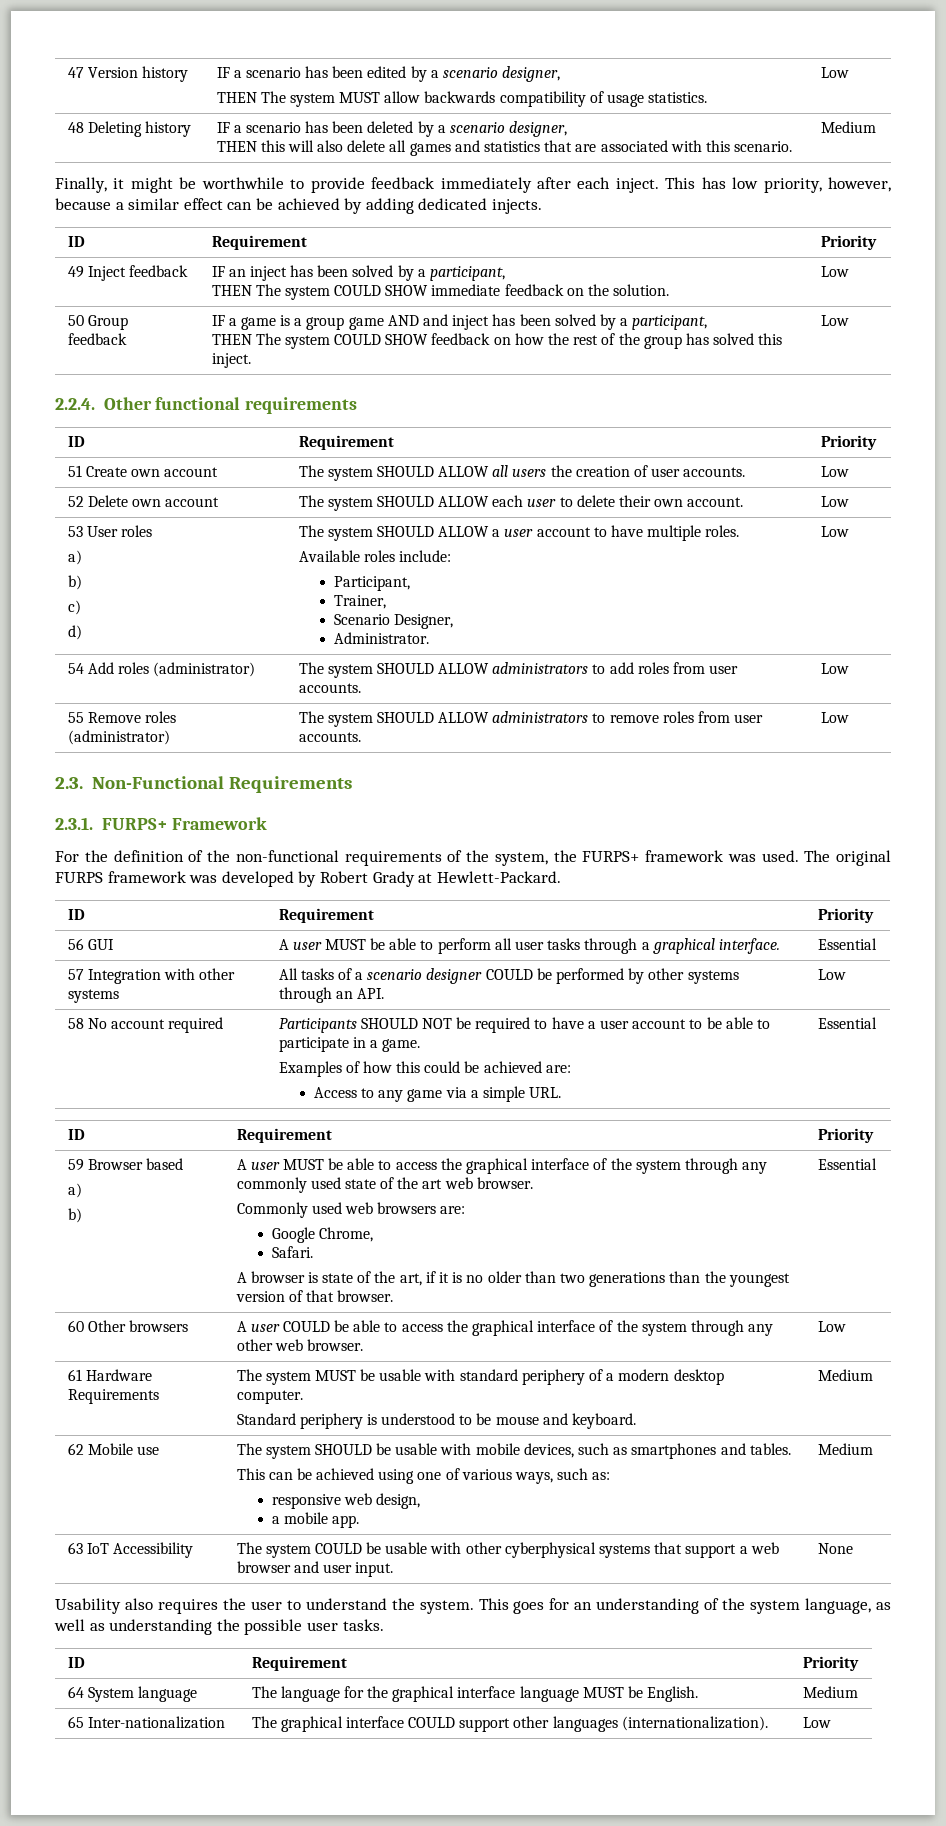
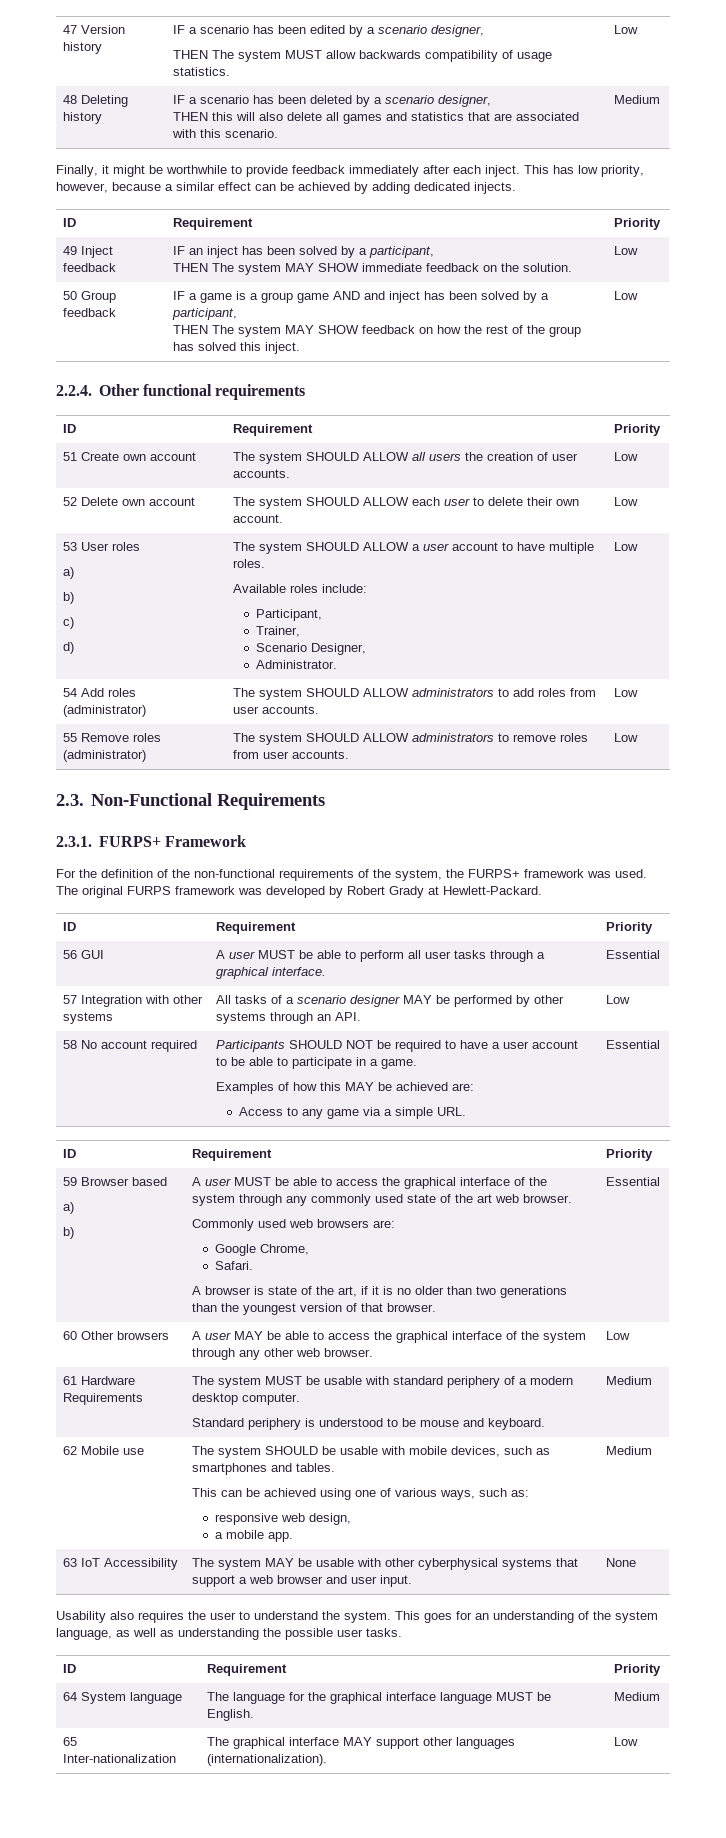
  49 Inject feedback | IF an inject has been solved by a participant,
- THEN The system COULD SHOW immediate feedback on the solution. | Low
+ THEN The system MAY SHOW immediate feedback on the solution. | Low
  50 Group feedback | IF a game is a group game AND and inject has been solved by a participant,
- THEN The system COULD SHOW feedback on how the rest of the group has solved this inject. | Low
+ THEN The system MAY SHOW feedback on how the rest of the group has solved this inject. | Low
- 57 Integration with other systems | All tasks of a scenario designer COULD be performed by other systems through an API. | Low
+ 57 Integration with other systems | All tasks of a scenario designer MAY be performed by other systems through an API. | Low
  58 No account required | Participants SHOULD NOT be required to have a user account to be able to participate in a game.
- Examples of how this could be achieved are:
+ Examples of how this MAY be achieved are:
- 60 Other browsers | A user COULD be able to access the graphical interface of the system through any other web browser. | Low
+ 60 Other browsers | A user MAY be able to access the graphical interface of the system through any other web browser. | Low
- 63 IoT Accessibility | The system COULD be usable with other cyberphysical systems that support a web browser and user input. | None
+ 63 IoT Accessibility | The system MAY be usable with other cyberphysical systems that support a web browser and user input. | None
- 65 Inter-nationalization | The graphical interface COULD support other languages (internationalization). | Low
+ 65 Inter-nationalization | The graphical interface MAY support other languages (internationalization). | Low

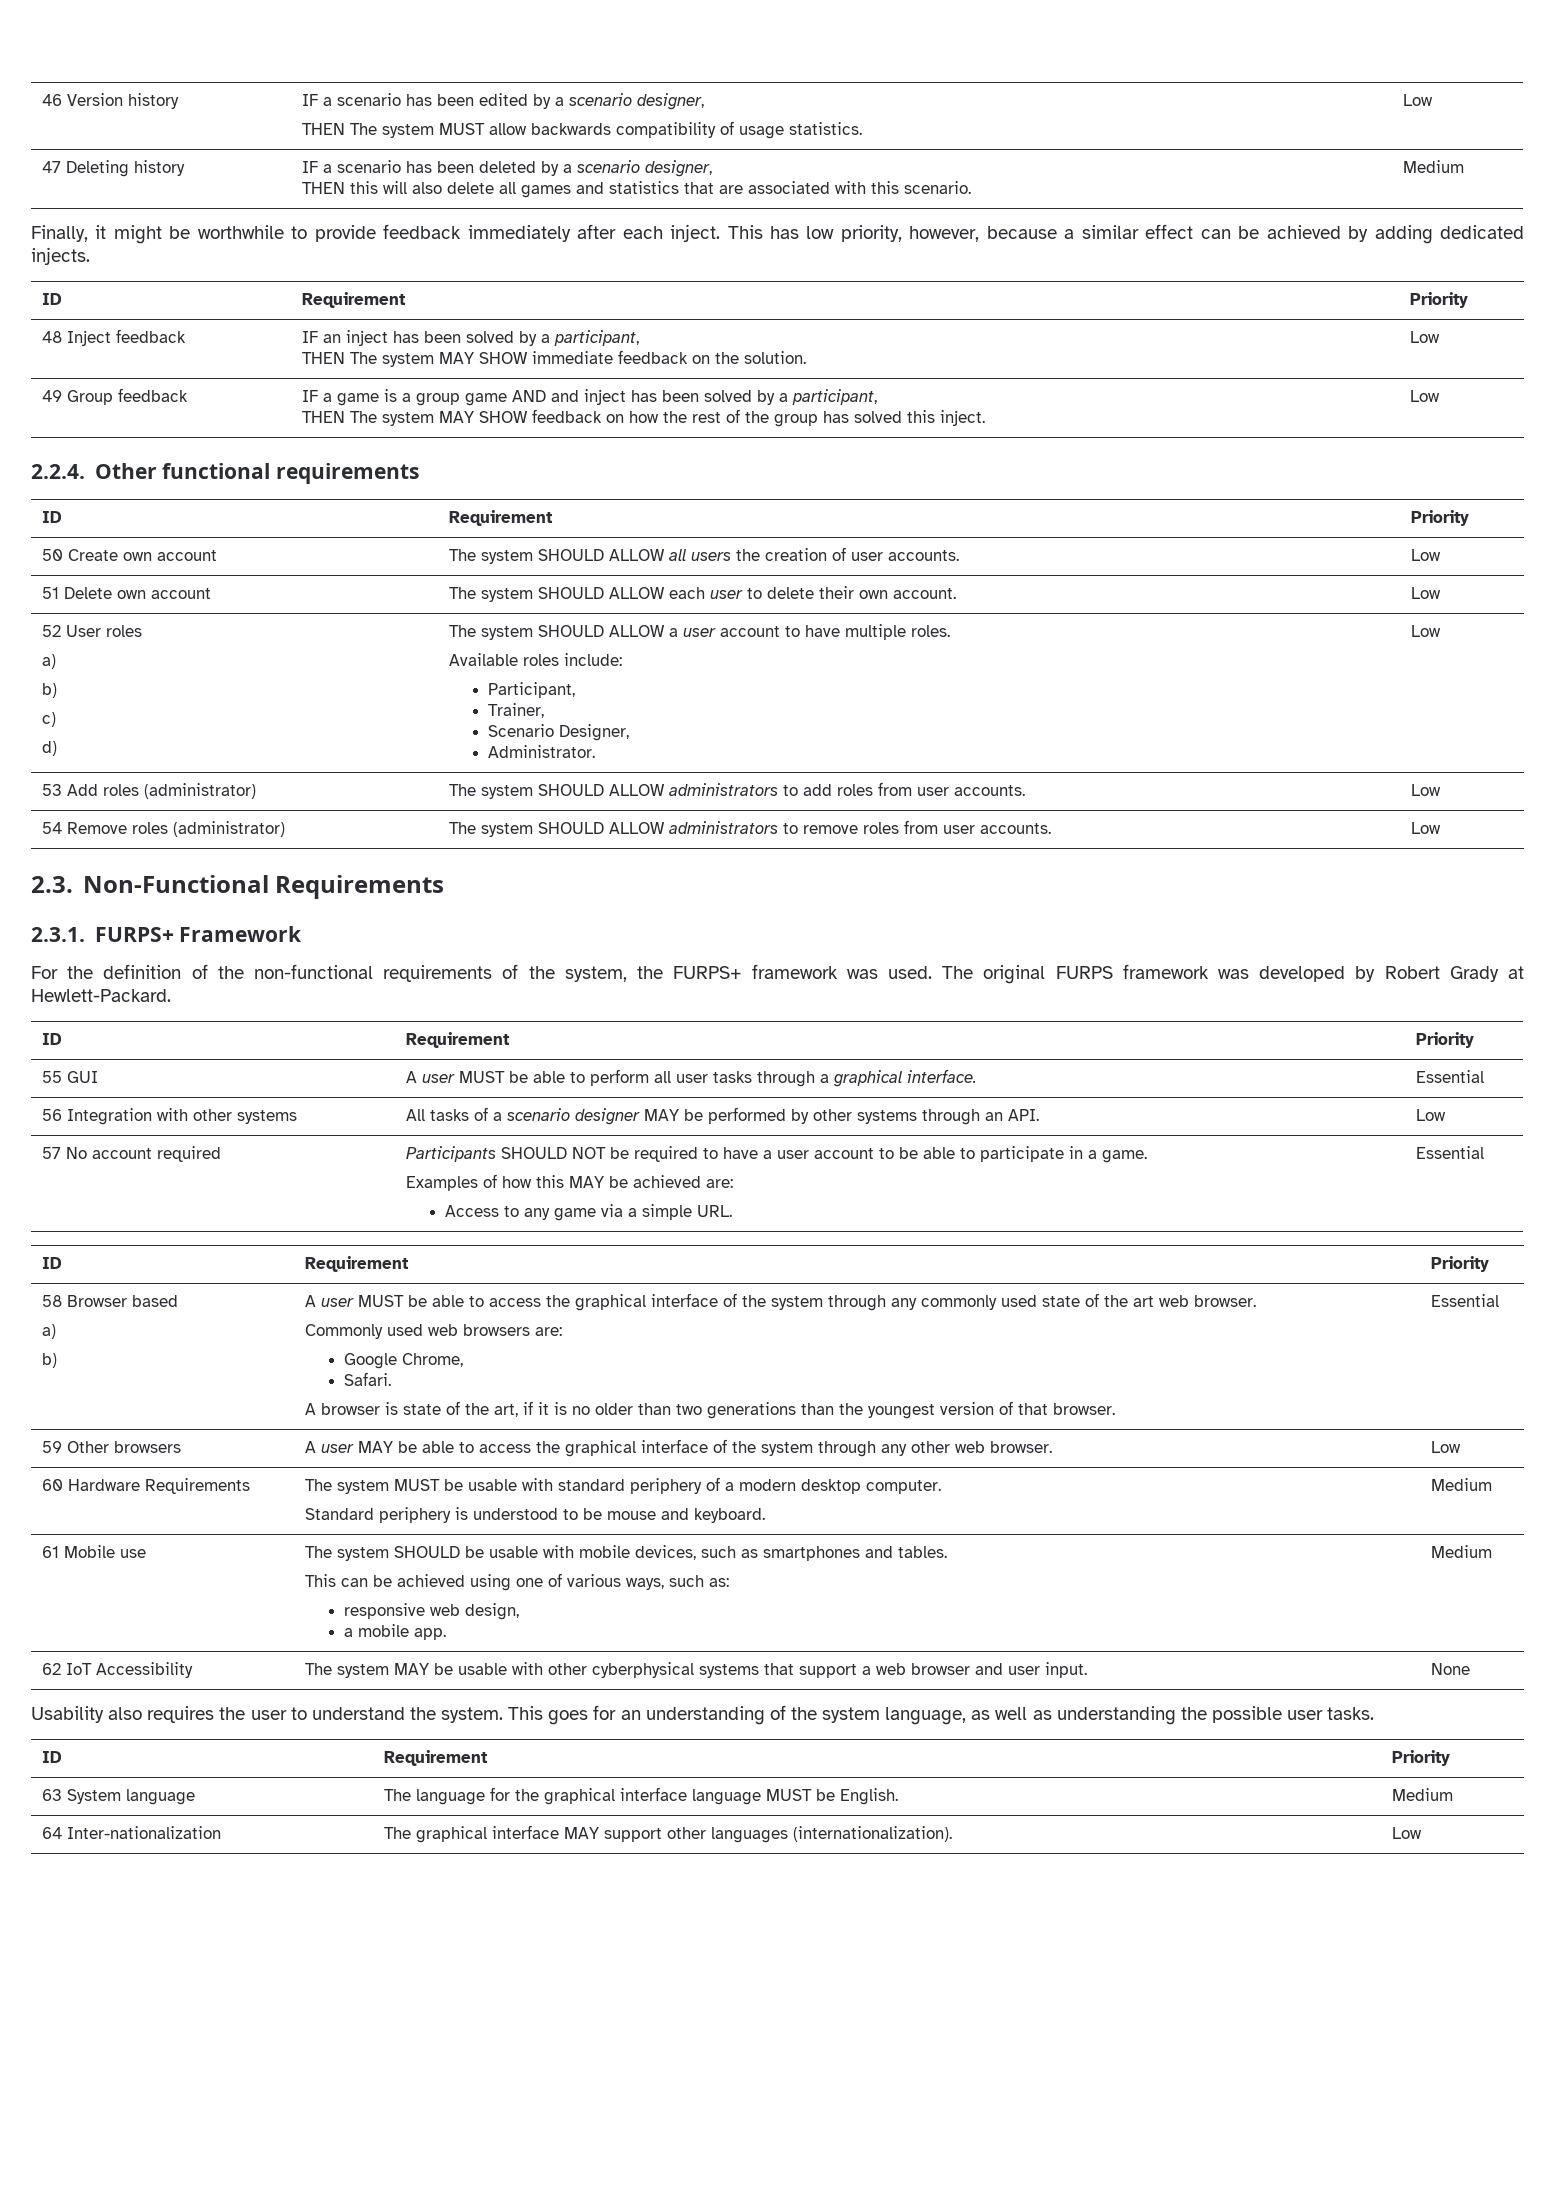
- 47 Version history | IF a scenario has been edited by a scenario designer,
+ 46 Version history | IF a scenario has been edited by a scenario designer,
- 48 Deleting history | IF a scenario has been deleted by a scenario designer,
+ 47 Deleting history | IF a scenario has been deleted by a scenario designer,
- 49 Inject feedback | IF an inject has been solved by a participant,
+ 48 Inject feedback | IF an inject has been solved by a participant,
- 50 Group feedback | IF a game is a group game AND and inject has been solved by a participant,
+ 49 Group feedback | IF a game is a group game AND and inject has been solved by a participant,
- 51 Create own account | The system SHOULD ALLOW all users the creation of user accounts. | Low
+ 50 Create own account | The system SHOULD ALLOW all users the creation of user accounts. | Low
- 52 Delete own account | The system SHOULD ALLOW each user to delete their own account. | Low
+ 51 Delete own account | The system SHOULD ALLOW each user to delete their own account. | Low
- 53 User roles
+ 52 User roles
- 54 Add roles (administrator) | The system SHOULD ALLOW administrators to add roles from user accounts. | Low
+ 53 Add roles (administrator) | The system SHOULD ALLOW administrators to add roles from user accounts. | Low
- 55 Remove roles (administrator) | The system SHOULD ALLOW administrators to remove roles from user accounts. | Low
+ 54 Remove roles (administrator) | The system SHOULD ALLOW administrators to remove roles from user accounts. | Low
- 56 GUI | A user MUST be able to perform all user tasks through a graphical interface. | Essential
+ 55 GUI | A user MUST be able to perform all user tasks through a graphical interface. | Essential
- 57 Integration with other systems | All tasks of a scenario designer MAY be performed by other systems through an API. | Low
+ 56 Integration with other systems | All tasks of a scenario designer MAY be performed by other systems through an API. | Low
- 58 No account required | Participants SHOULD NOT be required to have a user account to be able to participate in a game.
+ 57 No account required | Participants SHOULD NOT be required to have a user account to be able to participate in a game.
- 59 Browser based
+ 58 Browser based
- 60 Other browsers | A user MAY be able to access the graphical interface of the system through any other web browser. | Low
+ 59 Other browsers | A user MAY be able to access the graphical interface of the system through any other web browser. | Low
- 61 Hardware Requirements | The system MUST be usable with standard periphery of a modern desktop computer.
+ 60 Hardware Requirements | The system MUST be usable with standard periphery of a modern desktop computer.
- 62 Mobile use | The system SHOULD be usable with mobile devices, such as smartphones and tables.
+ 61 Mobile use | The system SHOULD be usable with mobile devices, such as smartphones and tables.
- 63 IoT Accessibility | The system MAY be usable with other cyberphysical systems that support a web browser and user input. | None
+ 62 IoT Accessibility | The system MAY be usable with other cyberphysical systems that support a web browser and user input. | None
- 64 System language | The language for the graphical interface language MUST be English. | Medium
+ 63 System language | The language for the graphical interface language MUST be English. | Medium
- 65 Inter-nationalization | The graphical interface MAY support other languages (internationalization). | Low
+ 64 Inter-nationalization | The graphical interface MAY support other languages (internationalization). | Low

